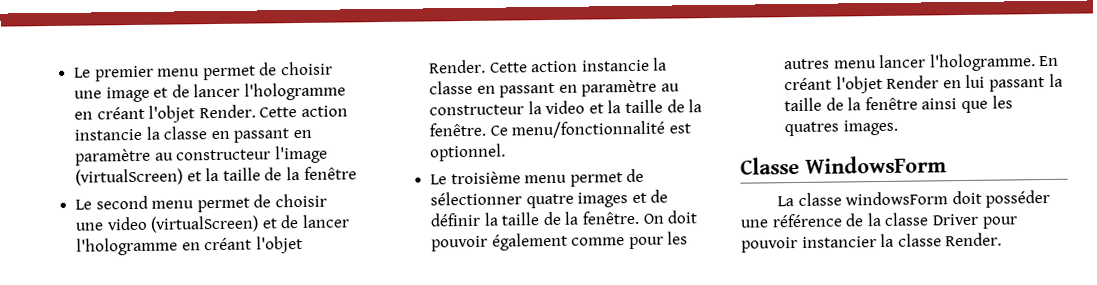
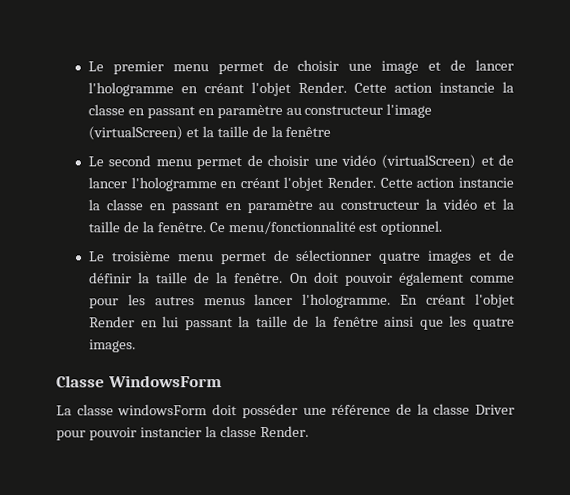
- Le second menu permet de choisir une video (virtualScreen) et de lancer l'hologramme en créant l'objet Render.
+ Le second menu permet de choisir une vidéo (virtualScreen) et de lancer l'hologramme en créant l'objet Render.
- Cette action instancie la classe en passant en paramètre au constructeur la video et la taille de la fenêtre.
+ Cette action instancie la classe en passant en paramètre au constructeur la vidéo et la taille de la fenêtre.
- On doit pouvoir également comme pour les autres menu lancer l'hologramme.
+ On doit pouvoir également comme pour les autres menus lancer l'hologramme.
- En créant l'objet Render en lui passant la taille de la fenêtre ainsi que les quatres images.
+ En créant l'objet Render en lui passant la taille de la fenêtre ainsi que les quatre images.

